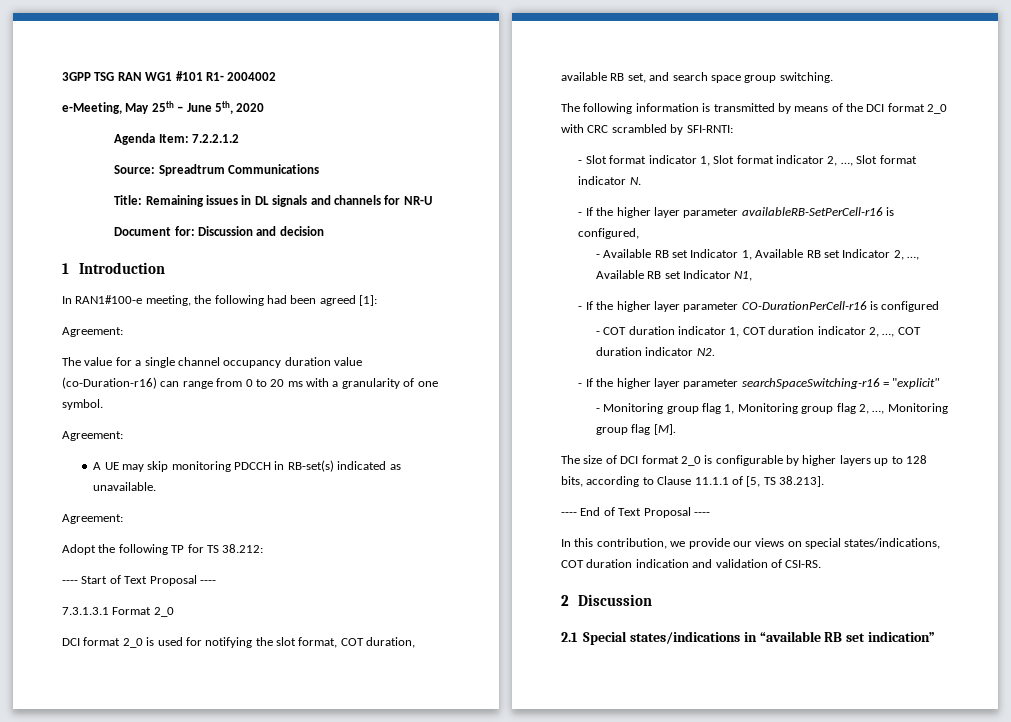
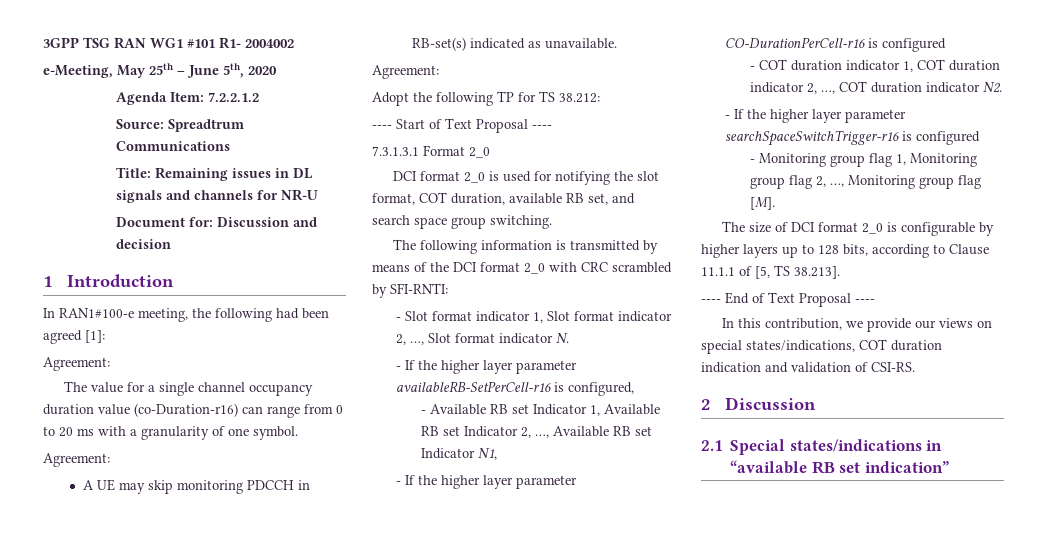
- - If the higher layer parameter searchSpaceSwitching-r16 = "explicit"
+ - If the higher layer parameter searchSpaceSwitchTrigger-r16 is configured

